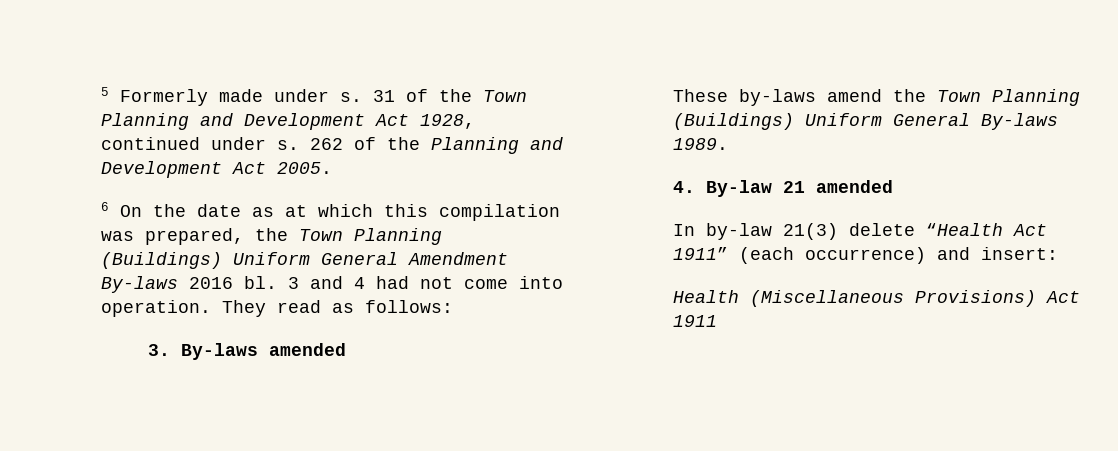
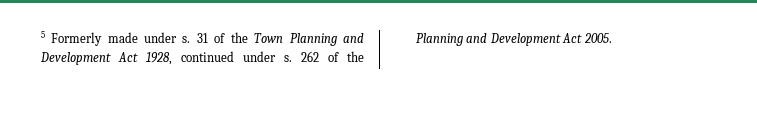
- 6 On the date as at which this compilation was prepared, the Town Planning (Buildings) Uniform General Amendment By-laws 2016 bl. 3 and 4 had not come into operation. They read as follows:
- 3. By-laws amended
- These by-laws amend the Town Planning (Buildings) Uniform General By-laws 1989.
- 4. By-law 21 amended
- In by-law 21(3) delete “Health Act 1911” (each occurrence) and insert:
- Health (Miscellaneous Provisions) Act 1911

